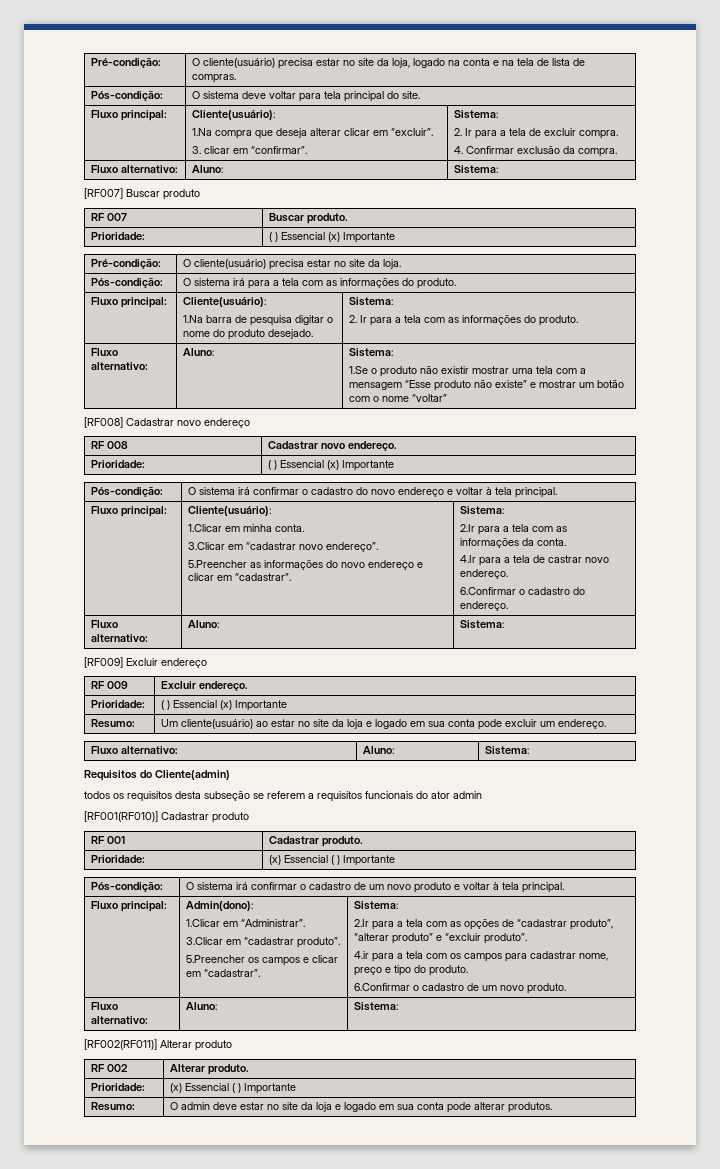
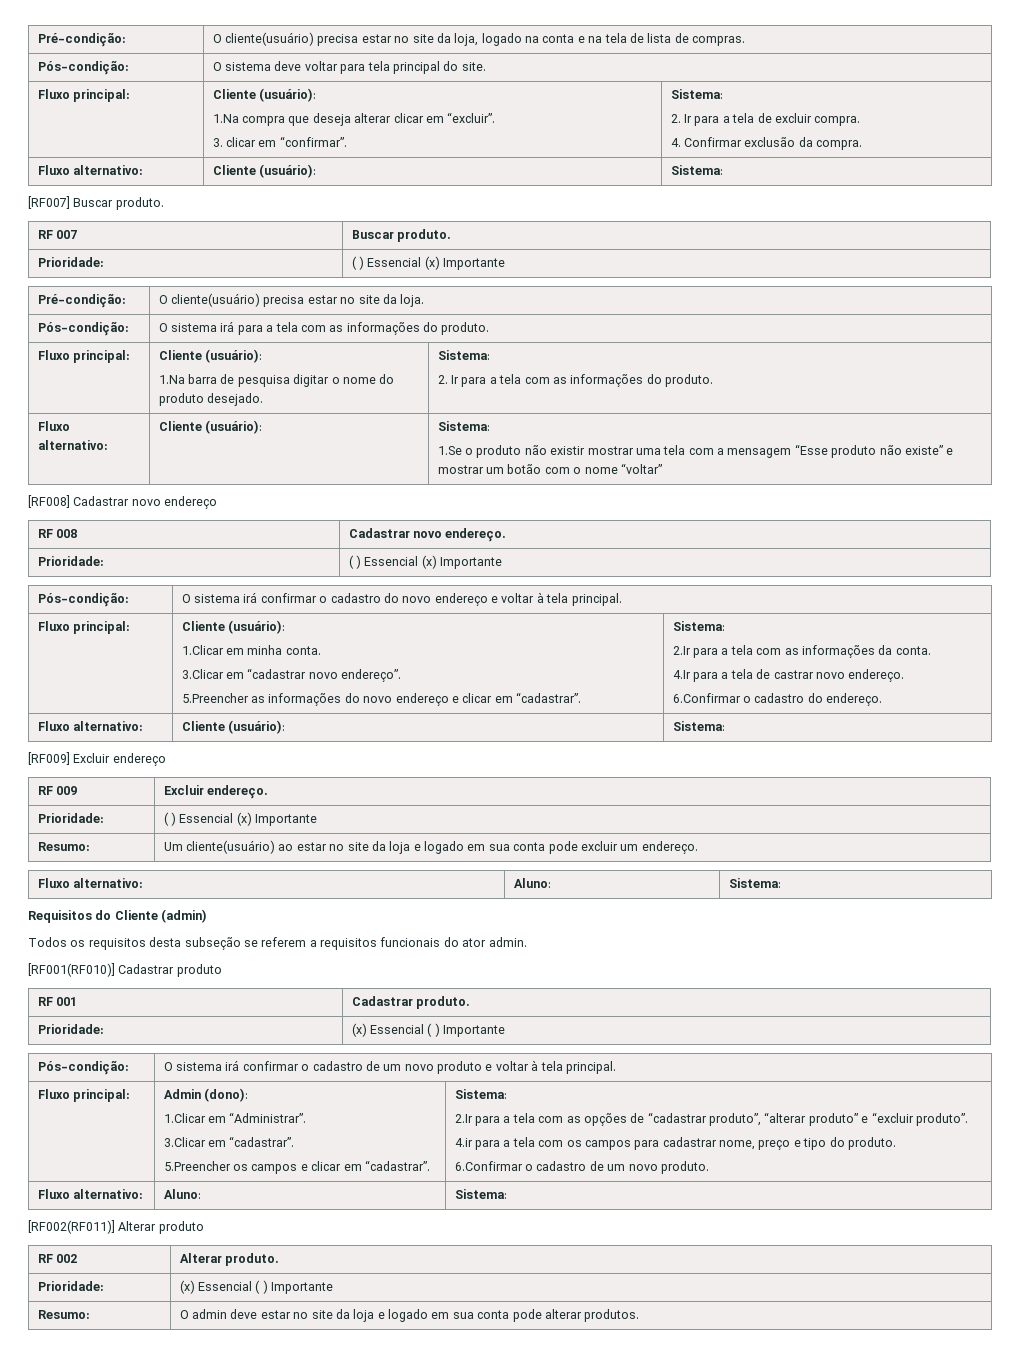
  Pós-condição: | O sistema deve voltar para tela principal do site.
- Fluxo principal: | Cliente(usuário):
+ Fluxo principal: | Cliente (usuário):
  1.Na compra que deseja alterar clicar em “excluir”.
  3. clicar em “confirmar”. | Sistema:
  2. Ir para a tela de excluir compra.
  4. Confirmar exclusão da compra.
- Fluxo alternativo: | Aluno: | Sistema:
+ Fluxo alternativo: | Cliente (usuário): | Sistema:
- [RF007] Buscar produto
+ [RF007] Buscar produto.
  Pós-condição: | O sistema irá para a tela com as informações do produto.
- Fluxo principal: | Cliente(usuário):
+ Fluxo principal: | Cliente (usuário):
  1.Na barra de pesquisa digitar o nome do produto desejado. | Sistema:
  2. Ir para a tela com as informações do produto.
- Fluxo alternativo: | Aluno: | Sistema:
+ Fluxo alternativo: | Cliente (usuário): | Sistema:
  Pós-condição: | O sistema irá confirmar o cadastro do novo endereço e voltar à tela principal.
- Fluxo principal: | Cliente(usuário):
+ Fluxo principal: | Cliente (usuário):
  6.Confirmar o cadastro do endereço.
- Fluxo alternativo: | Aluno: | Sistema:
+ Fluxo alternativo: | Cliente (usuário): | Sistema:
- Requisitos do Cliente(admin)
- todos os requisitos desta subseção se referem a requisitos funcionais do ator admin
+ Requisitos do Cliente (admin)
+ Todos os requisitos desta subseção se referem a requisitos funcionais do ator admin.
- Admin(dono):
+ Admin (dono):
- 3.Clicar em “cadastrar produto”.
+ 3.Clicar em “cadastrar”.

